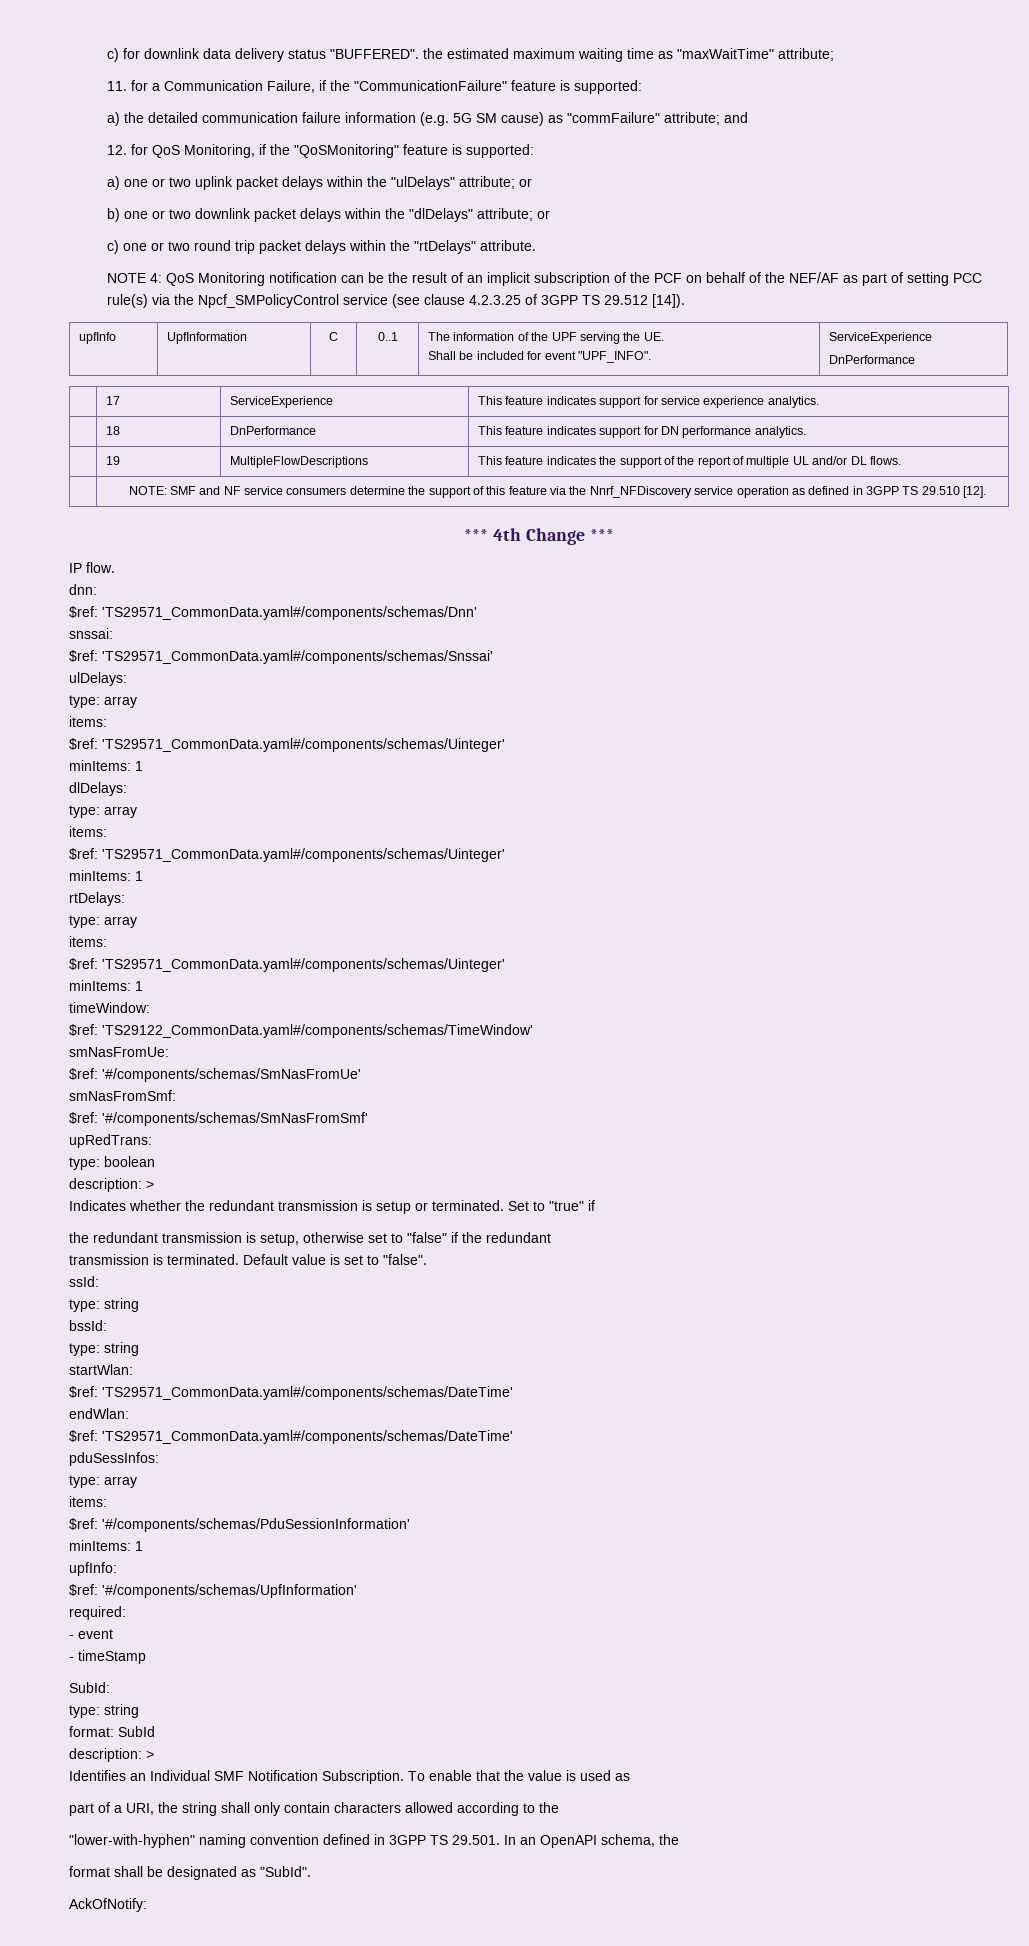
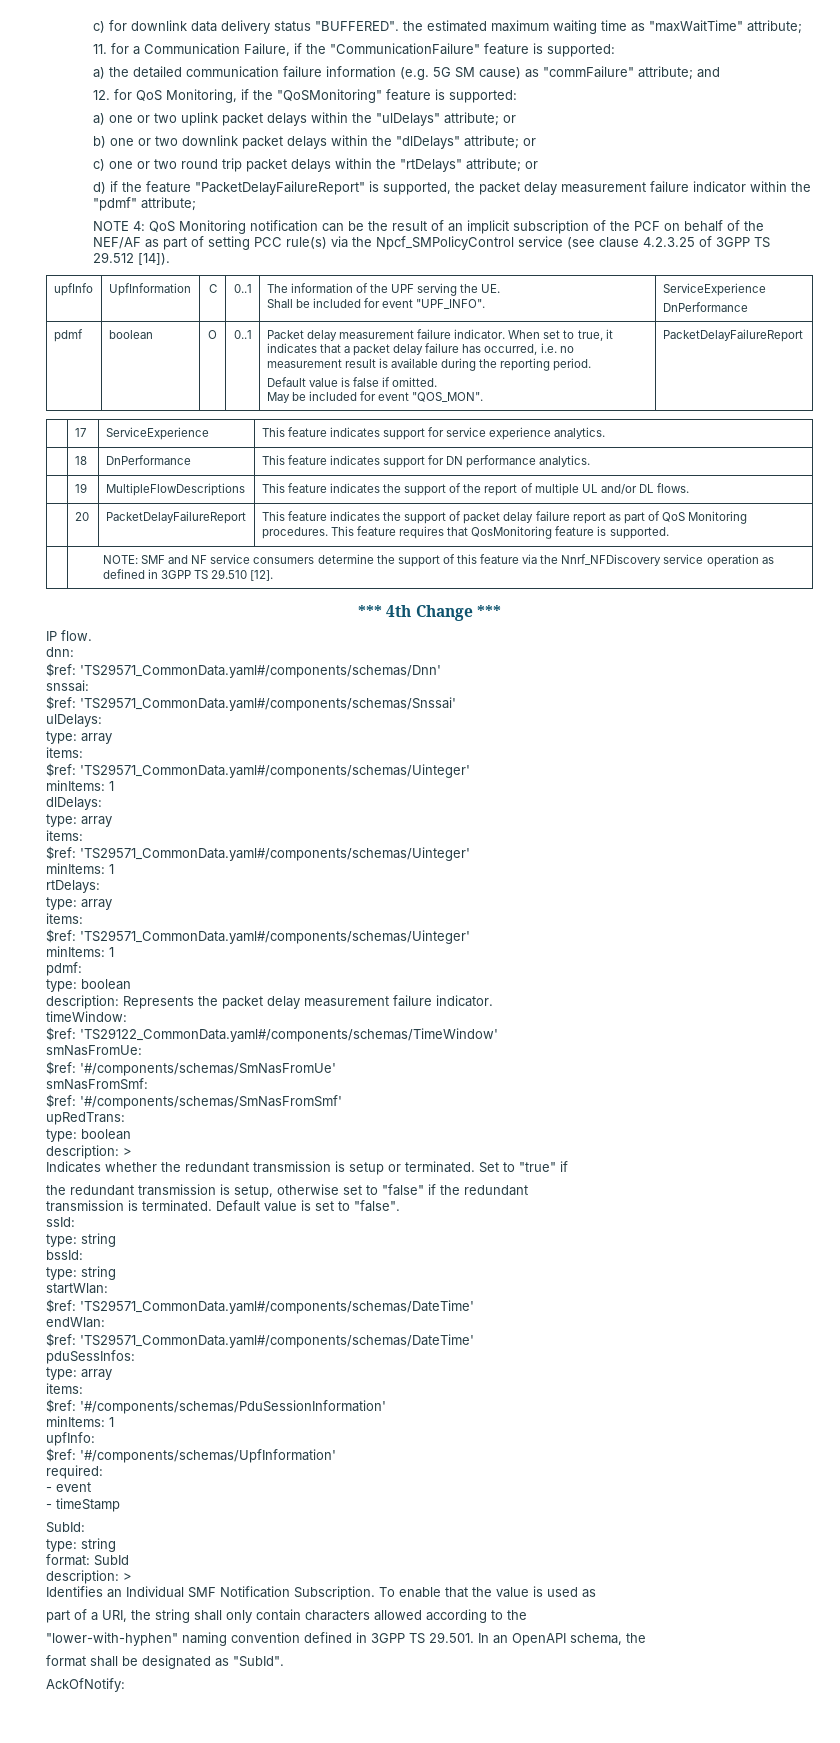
- c) one or two round trip packet delays within the "rtDelays" attribute.
+ c) one or two round trip packet delays within the "rtDelays" attribute; or
+ d) if the feature "PacketDelayFailureReport" is supported, the packet delay measurement failure indicator within the "pdmf" attribute;
+ pdmf | boolean | O | 0..1 | Packet delay measurement failure indicator. When set to true, it indicates that a packet delay failure has occurred, i.e. no measurement result is available during the reporting period.
+ Default value is false if omitted.
+ May be included for event "QOS_MON". | PacketDelayFailureReport
+ | 20 | PacketDelayFailureReport | This feature indicates the support of packet delay failure report as part of QoS Monitoring procedures. This feature requires that QosMonitoring feature is supported.
+ pdmf:
+ type: boolean
+ description: Represents the packet delay measurement failure indicator.

